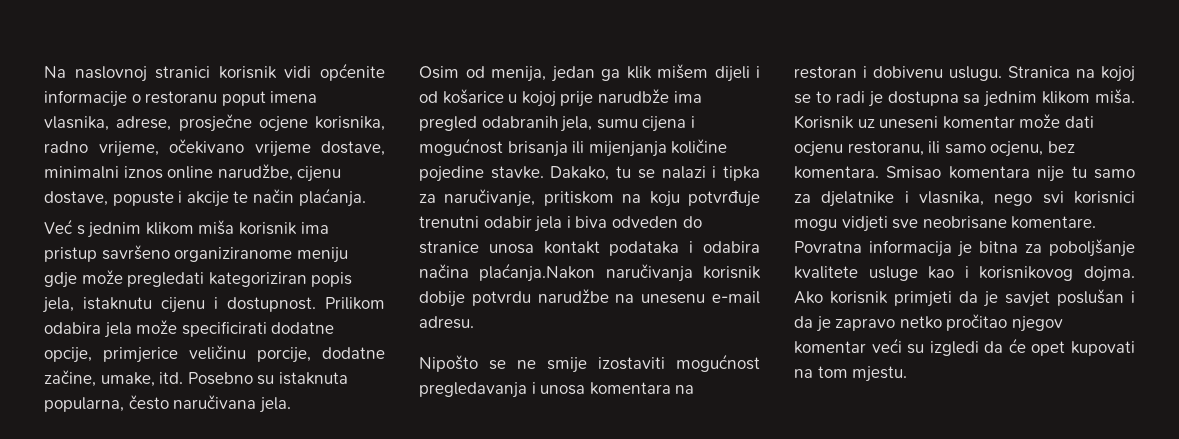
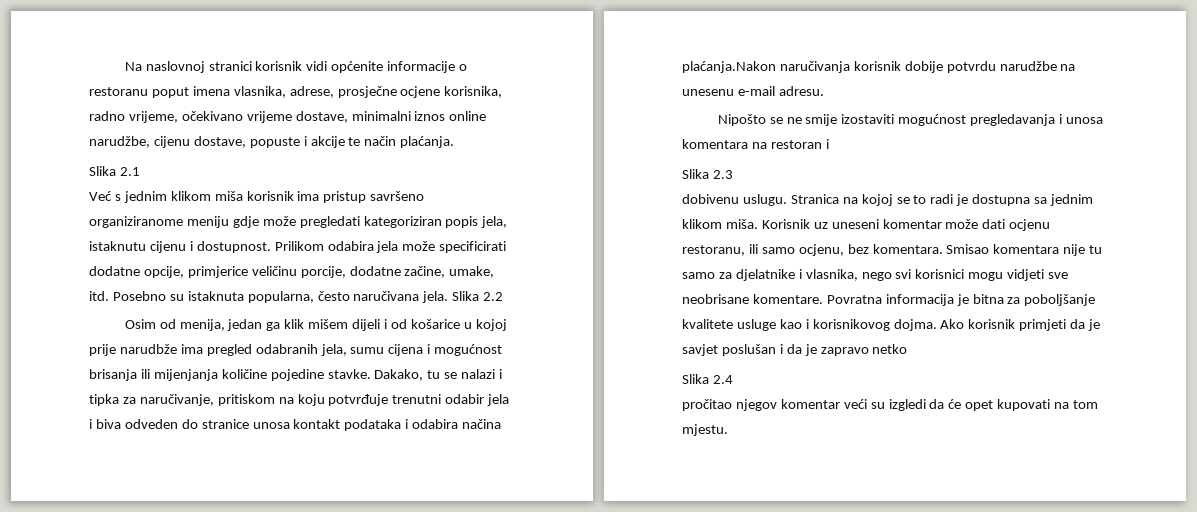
+ Slika 2.1
+ Slika 2.2
- Nipošto se ne smije izostaviti mogućnost pregledavanja i unosa komentara na restoran i dobivenu uslugu.
+ Nipošto se ne smije izostaviti mogućnost pregledavanja i unosa komentara na restoran i
+ Slika 2.3
+ dobivenu uslugu.
- Ako korisnik primjeti da je savjet poslušan i da je zapravo netko pročitao njegov komentar veći su izgledi da će opet kupovati na tom mjestu.
+ Ako korisnik primjeti da je savjet poslušan i da je zapravo netko
+ Slika 2.4
+ pročitao njegov komentar veći su izgledi da će opet kupovati na tom mjestu.

